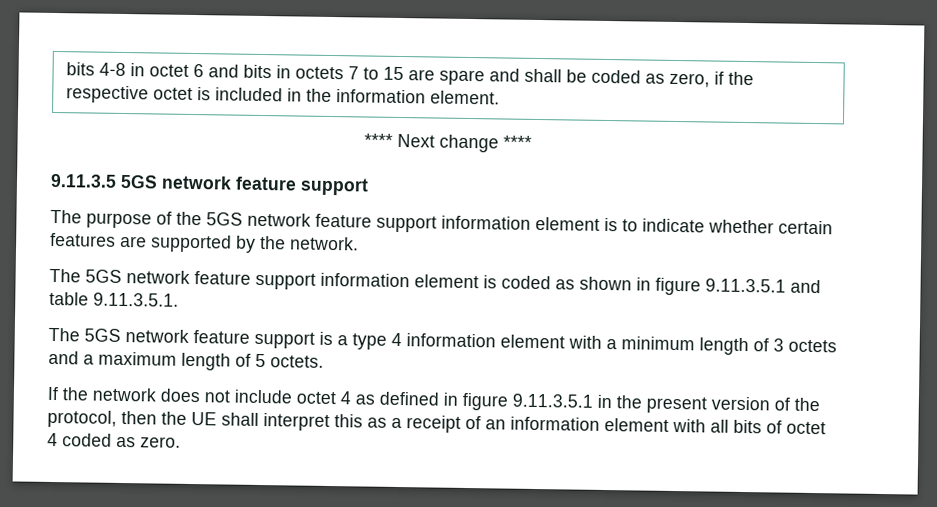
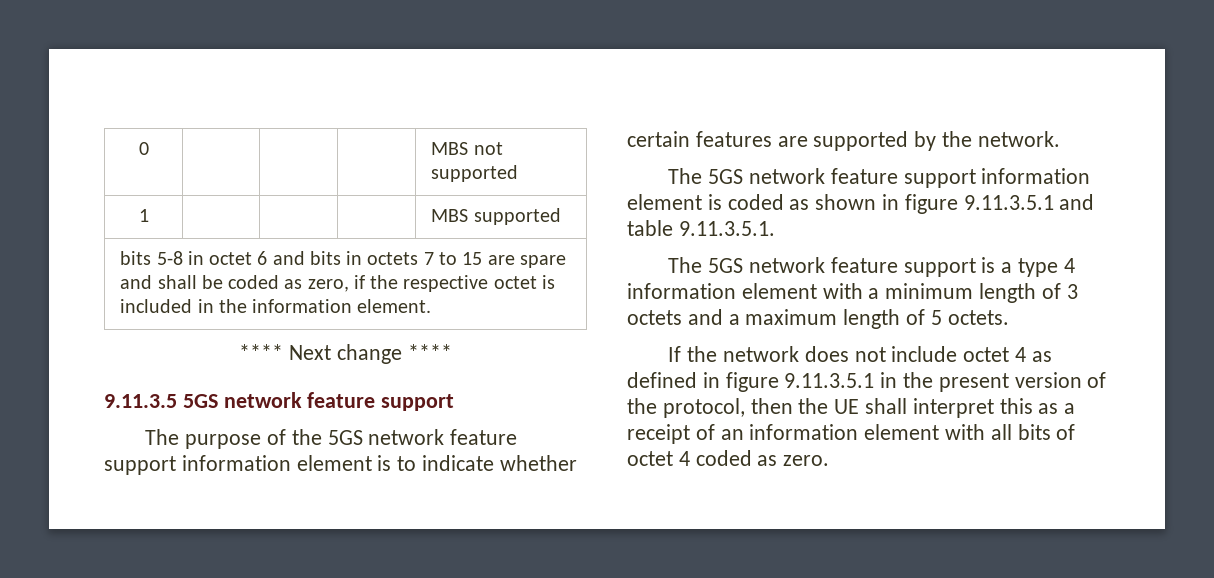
- bits 4-8 in octet 6 and bits in octets 7 to 15 are spare and shall be coded as zero, if the respective octet is included in the information element.
+ 0 | | | | MBS not supported
+ 1 | | | | MBS supported
+ bits 5-8 in octet 6 and bits in octets 7 to 15 are spare and shall be coded as zero, if the respective octet is included in the information element.

